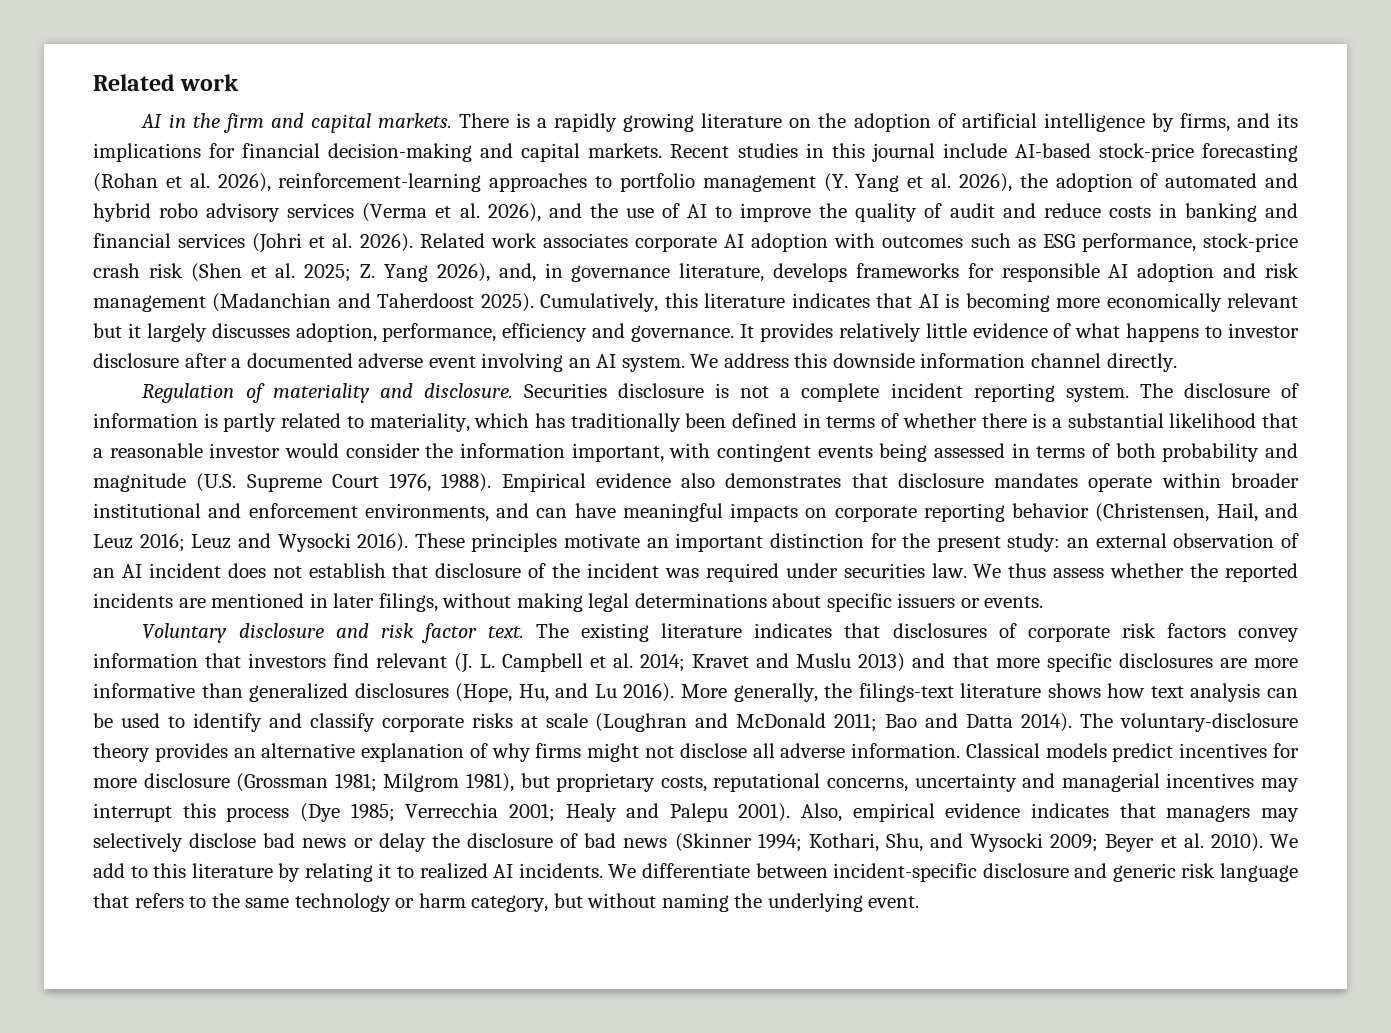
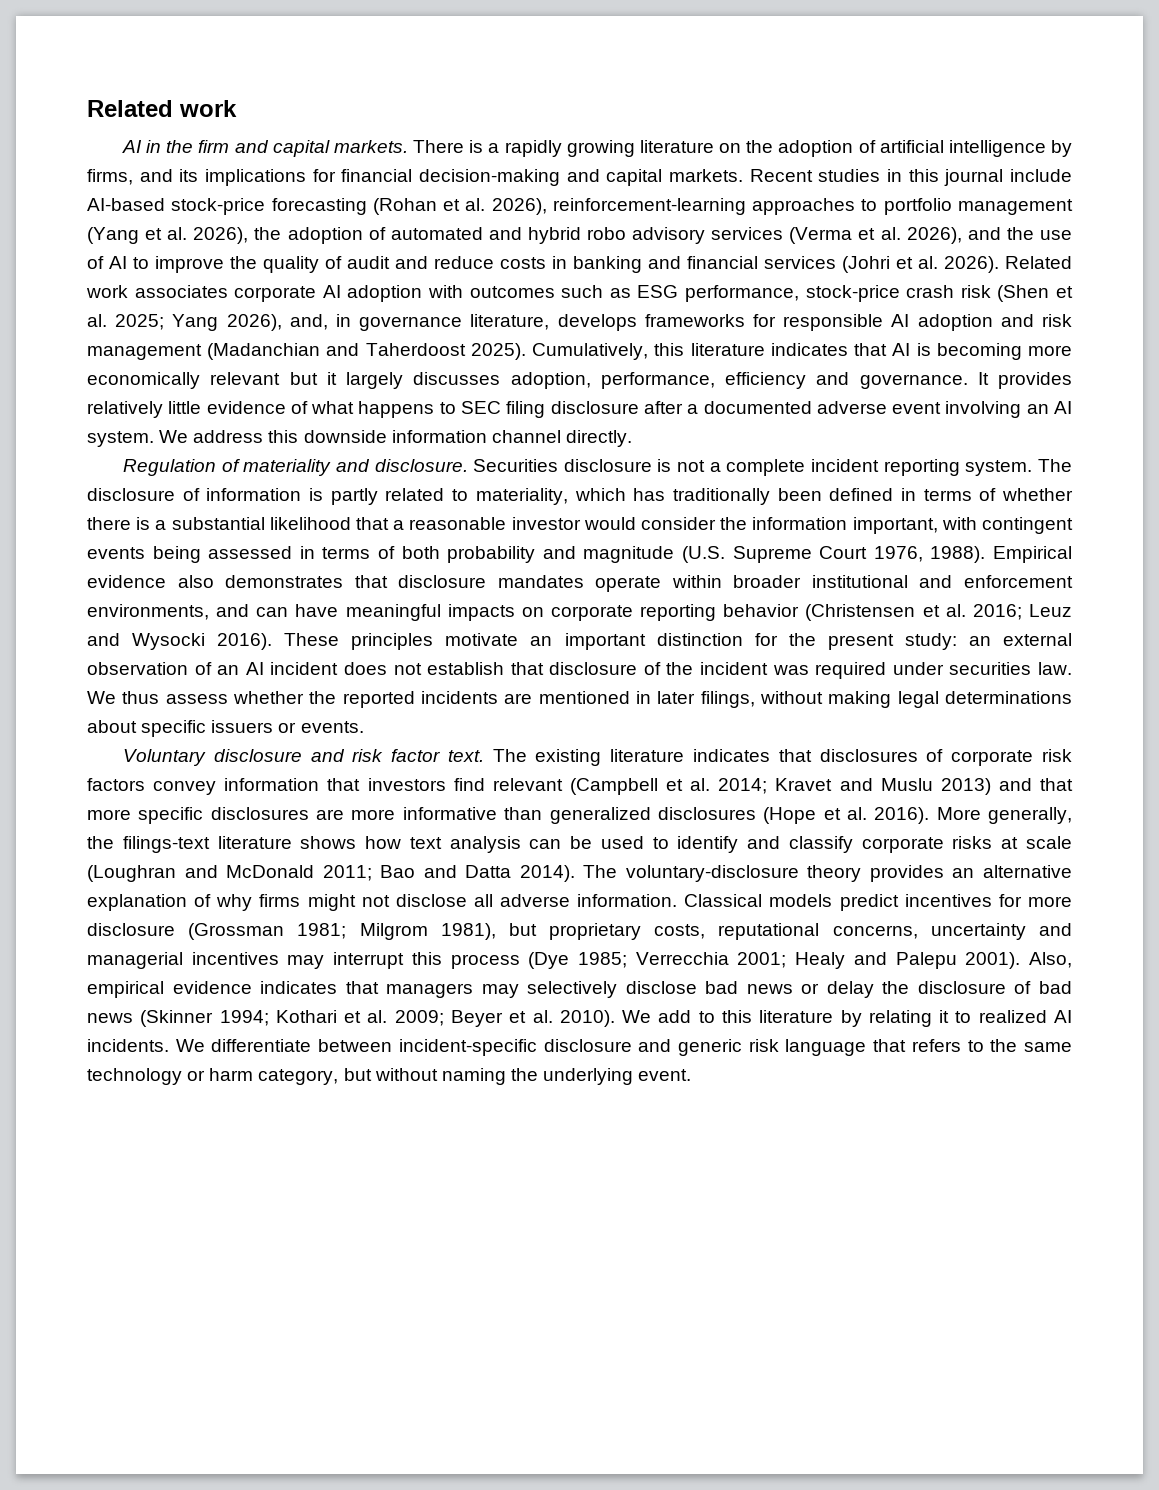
- Recent studies in this journal include AI-based stock-price forecasting (Rohan et al. 2026), reinforcement-learning approaches to portfolio management (Y. Yang et al. 2026), the adoption of automated and hybrid robo advisory services (Verma et al. 2026), and the use of AI to improve the quality of audit and reduce costs in banking and financial services (Johri et al. 2026).
+ Recent studies in this journal include AI-based stock-price forecasting (Rohan et al. 2026), reinforcement-learning approaches to portfolio management (Yang et al. 2026), the adoption of automated and hybrid robo advisory services (Verma et al. 2026), and the use of AI to improve the quality of audit and reduce costs in banking and financial services (Johri et al. 2026).
- Related work associates corporate AI adoption with outcomes such as ESG performance, stock-price crash risk (Shen et al. 2025; Z. Yang 2026), and, in governance literature, develops frameworks for responsible AI adoption and risk management (Madanchian and Taherdoost 2025).
+ Related work associates corporate AI adoption with outcomes such as ESG performance, stock-price crash risk (Shen et al. 2025; Yang 2026), and, in governance literature, develops frameworks for responsible AI adoption and risk management (Madanchian and Taherdoost 2025).
- It provides relatively little evidence of what happens to investor disclosure after a documented adverse event involving an AI system.
+ It provides relatively little evidence of what happens to SEC filing disclosure after a documented adverse event involving an AI system.
- Empirical evidence also demonstrates that disclosure mandates operate within broader institutional and enforcement environments, and can have meaningful impacts on corporate reporting behavior (Christensen, Hail, and Leuz 2016; Leuz and Wysocki 2016).
+ Empirical evidence also demonstrates that disclosure mandates operate within broader institutional and enforcement environments, and can have meaningful impacts on corporate reporting behavior (Christensen et al. 2016; Leuz and Wysocki 2016).
- The existing literature indicates that disclosures of corporate risk factors convey information that investors find relevant (J. L. Campbell et al. 2014; Kravet and Muslu 2013) and that more specific disclosures are more informative than generalized disclosures (Hope, Hu, and Lu 2016).
+ The existing literature indicates that disclosures of corporate risk factors convey information that investors find relevant (Campbell et al. 2014; Kravet and Muslu 2013) and that more specific disclosures are more informative than generalized disclosures (Hope et al. 2016).
- Also, empirical evidence indicates that managers may selectively disclose bad news or delay the disclosure of bad news (Skinner 1994; Kothari, Shu, and Wysocki 2009; Beyer et al. 2010).
+ Also, empirical evidence indicates that managers may selectively disclose bad news or delay the disclosure of bad news (Skinner 1994; Kothari et al. 2009; Beyer et al. 2010).

